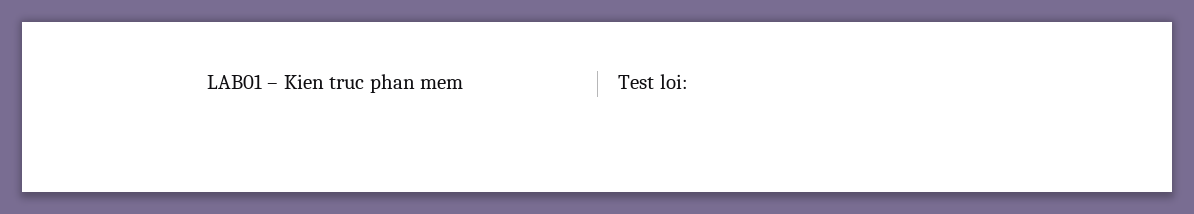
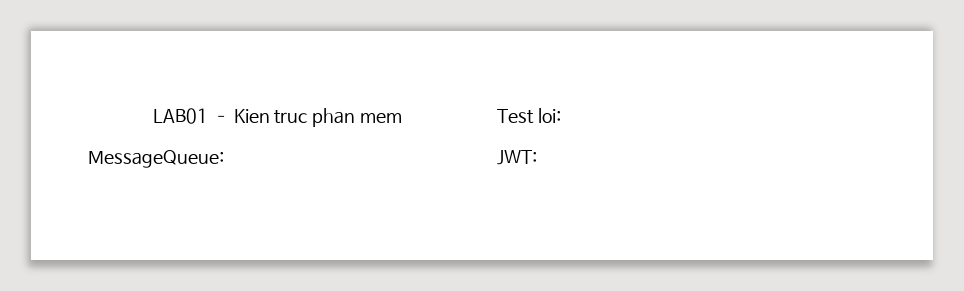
+ MessageQueue:
+ JWT:

